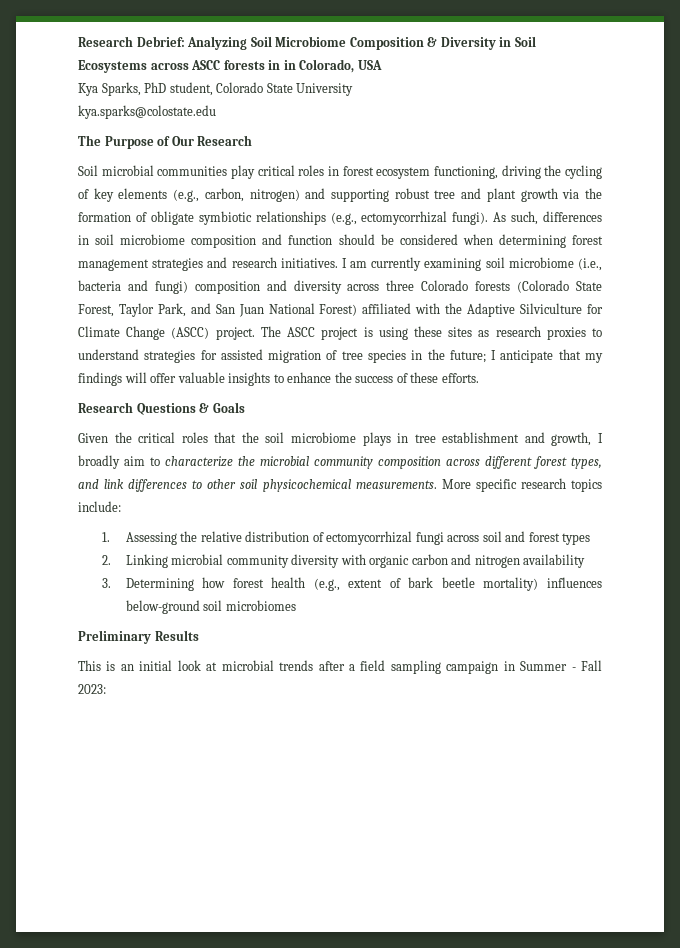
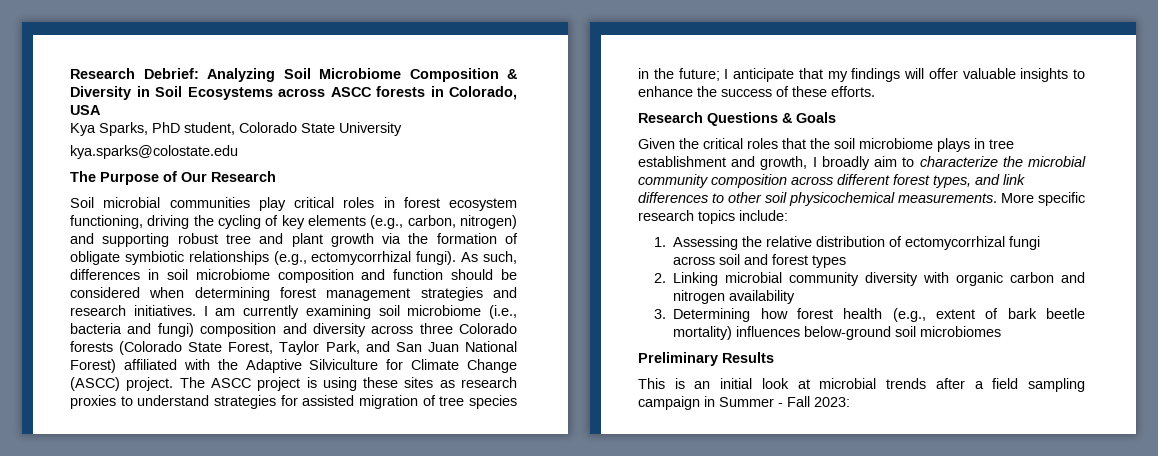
- Research Debrief: Analyzing Soil Microbiome Composition & Diversity in Soil Ecosystems across ASCC forests in in Colorado, USA
+ Research Debrief: Analyzing Soil Microbiome Composition & Diversity in Soil Ecosystems across ASCC forests in Colorado, USA

